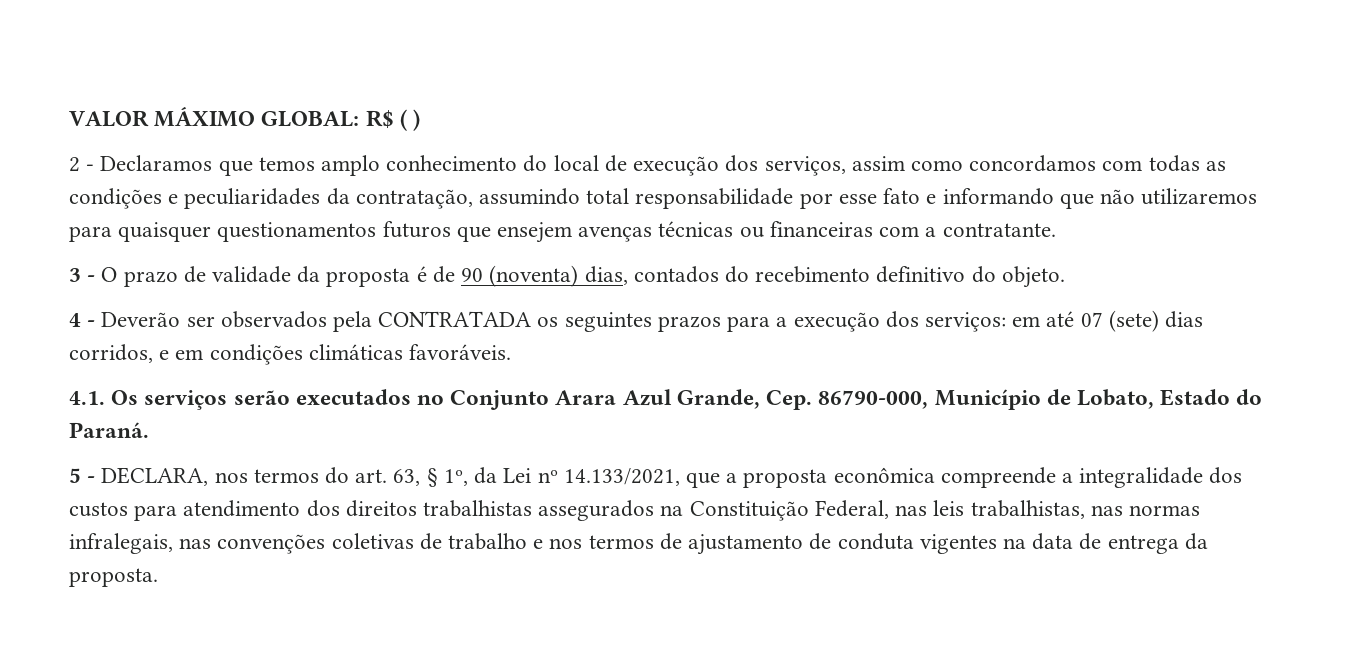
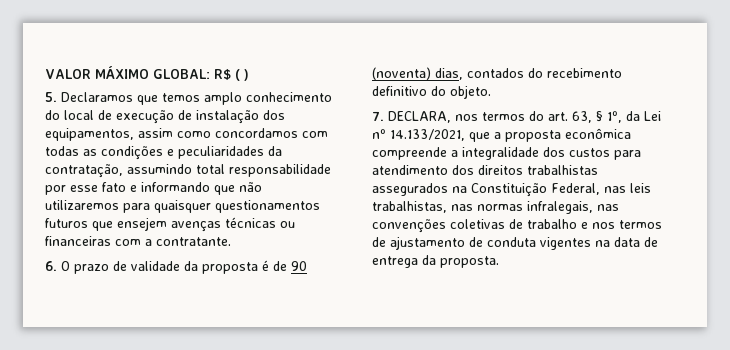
- 2 - Declaramos que temos amplo conhecimento do local de execução dos serviços, assim como concordamos com todas as condições e peculiaridades da contratação, assumindo total responsabilidade por esse fato e informando que não utilizaremos para quaisquer questionamentos futuros que ensejem avenças técnicas ou financeiras com a contratante.
+ 5. Declaramos que temos amplo conhecimento do local de execução de instalação dos equipamentos, assim como concordamos com todas as condições e peculiaridades da contratação, assumindo total responsabilidade por esse fato e informando que não utilizaremos para quaisquer questionamentos futuros que ensejem avenças técnicas ou financeiras com a contratante.
- 3 - O prazo de validade da proposta é de 90 (noventa) dias, contados do recebimento definitivo do objeto.
+ 6. O prazo de validade da proposta é de 90 (noventa) dias, contados do recebimento definitivo do objeto.
- 4 - Deverão ser observados pela CONTRATADA os seguintes prazos para a execução dos serviços: em até 07 (sete) dias corridos, e em condições climáticas favoráveis.
- 4.1. Os serviços serão executados no Conjunto Arara Azul Grande, Cep. 86790-000, Município de Lobato, Estado do Paraná.
- 5 - DECLARA, nos termos do art. 63, § 1º, da Lei nº 14.133/2021, que a proposta econômica compreende a integralidade dos custos para atendimento dos direitos trabalhistas assegurados na Constituição Federal, nas leis trabalhistas, nas normas infralegais, nas convenções coletivas de trabalho e nos termos de ajustamento de conduta vigentes na data de entrega da proposta.
+ 7. DECLARA, nos termos do art. 63, § 1º, da Lei nº 14.133/2021, que a proposta econômica compreende a integralidade dos custos para atendimento dos direitos trabalhistas assegurados na Constituição Federal, nas leis trabalhistas, nas normas infralegais, nas convenções coletivas de trabalho e nos termos de ajustamento de conduta vigentes na data de entrega da proposta.

